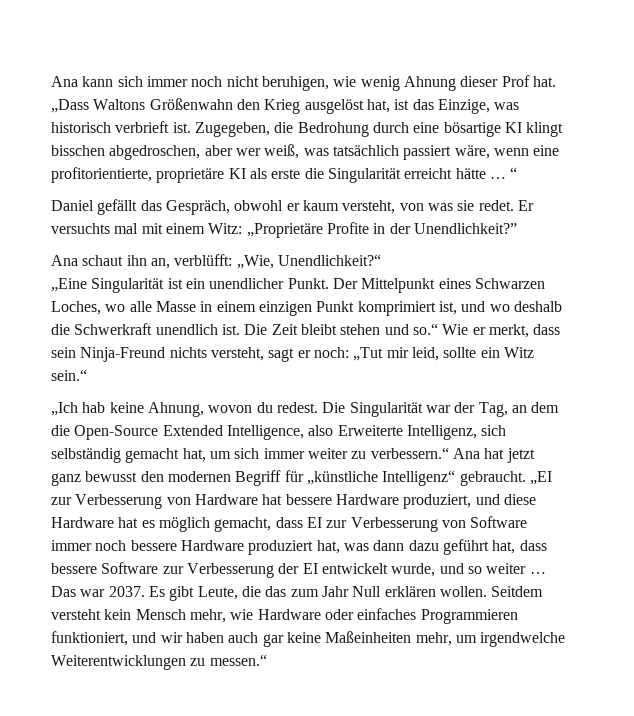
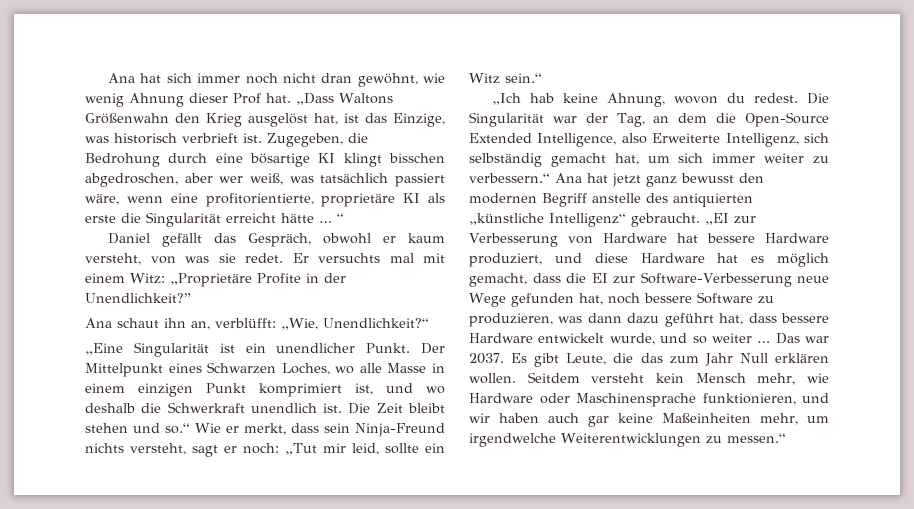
- Ana kann sich immer noch nicht beruhigen, wie wenig Ahnung dieser Prof hat.
+ Ana hat sich immer noch nicht dran gewöhnt, wie wenig Ahnung dieser Prof hat.
- Die Singularität war der Tag, an dem die Open-Source Extended Intelligence, also Erweiterte Intelligenz, sich selbständig gemacht hat, um sich immer weiter zu verbessern.“ Ana hat jetzt ganz bewusst den modernen Begriff für „künstliche Intelligenz“ gebraucht.
+ Die Singularität war der Tag, an dem die Open-Source Extended Intelligence, also Erweiterte Intelligenz, sich selbständig gemacht hat, um sich immer weiter zu verbessern.“ Ana hat jetzt ganz bewusst den modernen Begriff anstelle des antiquierten „künstliche Intelligenz“ gebraucht.
- „EI zur Verbesserung von Hardware hat bessere Hardware produziert, und diese Hardware hat es möglich gemacht, dass EI zur Verbesserung von Software immer noch bessere Hardware produziert hat, was dann dazu geführt hat, dass bessere Software zur Verbesserung der EI entwickelt wurde, und so weiter …
+ „EI zur Verbesserung von Hardware hat bessere Hardware produziert, und diese Hardware hat es möglich gemacht, dass die EI zur Software-Verbesserung neue Wege gefunden hat, noch bessere Software zu produzieren, was dann dazu geführt hat, dass bessere Hardware entwickelt wurde, und so weiter …
- Seitdem versteht kein Mensch mehr, wie Hardware oder einfaches Programmieren funktioniert, und wir haben auch gar keine Maßeinheiten mehr, um irgendwelche Weiterentwicklungen zu messen.“
+ Seitdem versteht kein Mensch mehr, wie Hardware oder Maschinensprache funktionieren, und wir haben auch gar keine Maßeinheiten mehr, um irgendwelche Weiterentwicklungen zu messen.“

